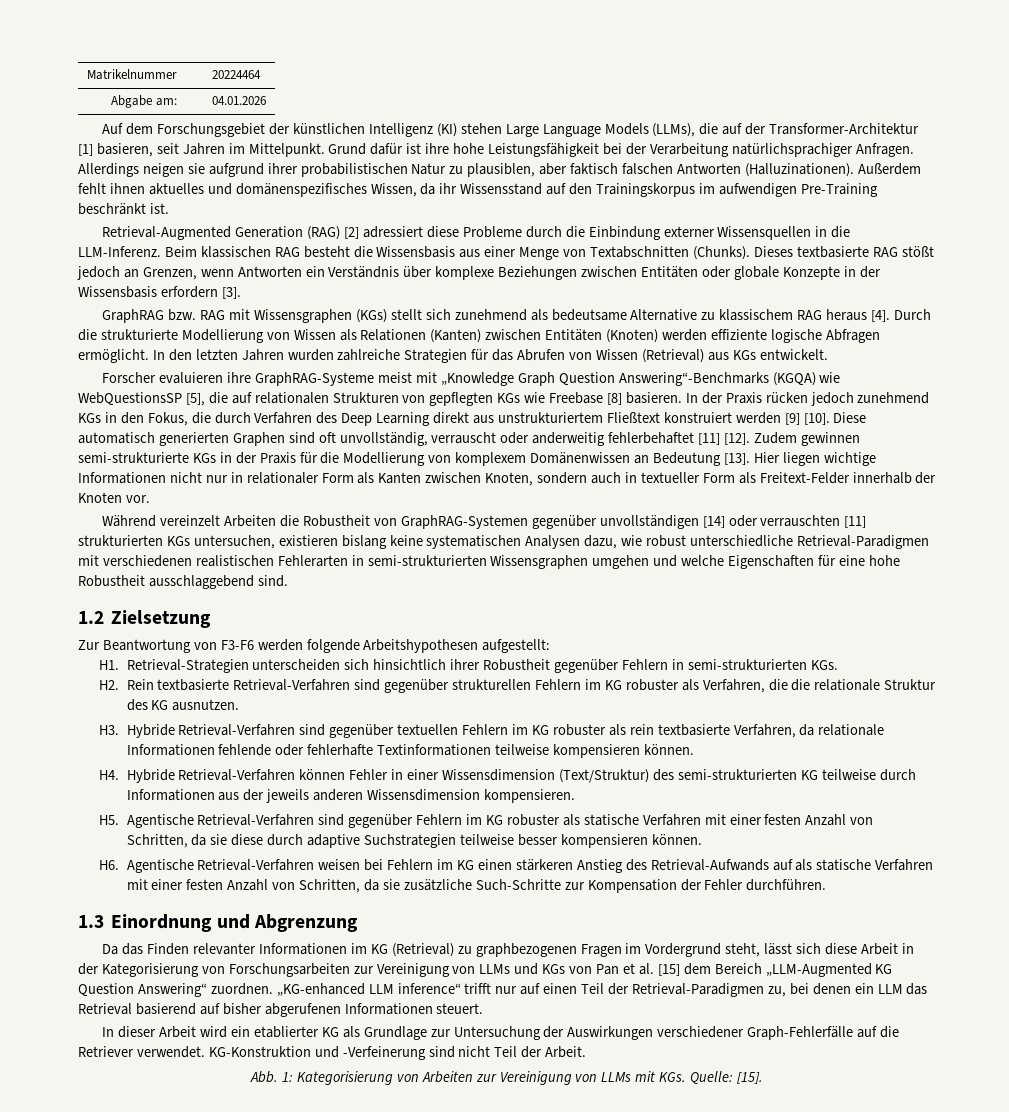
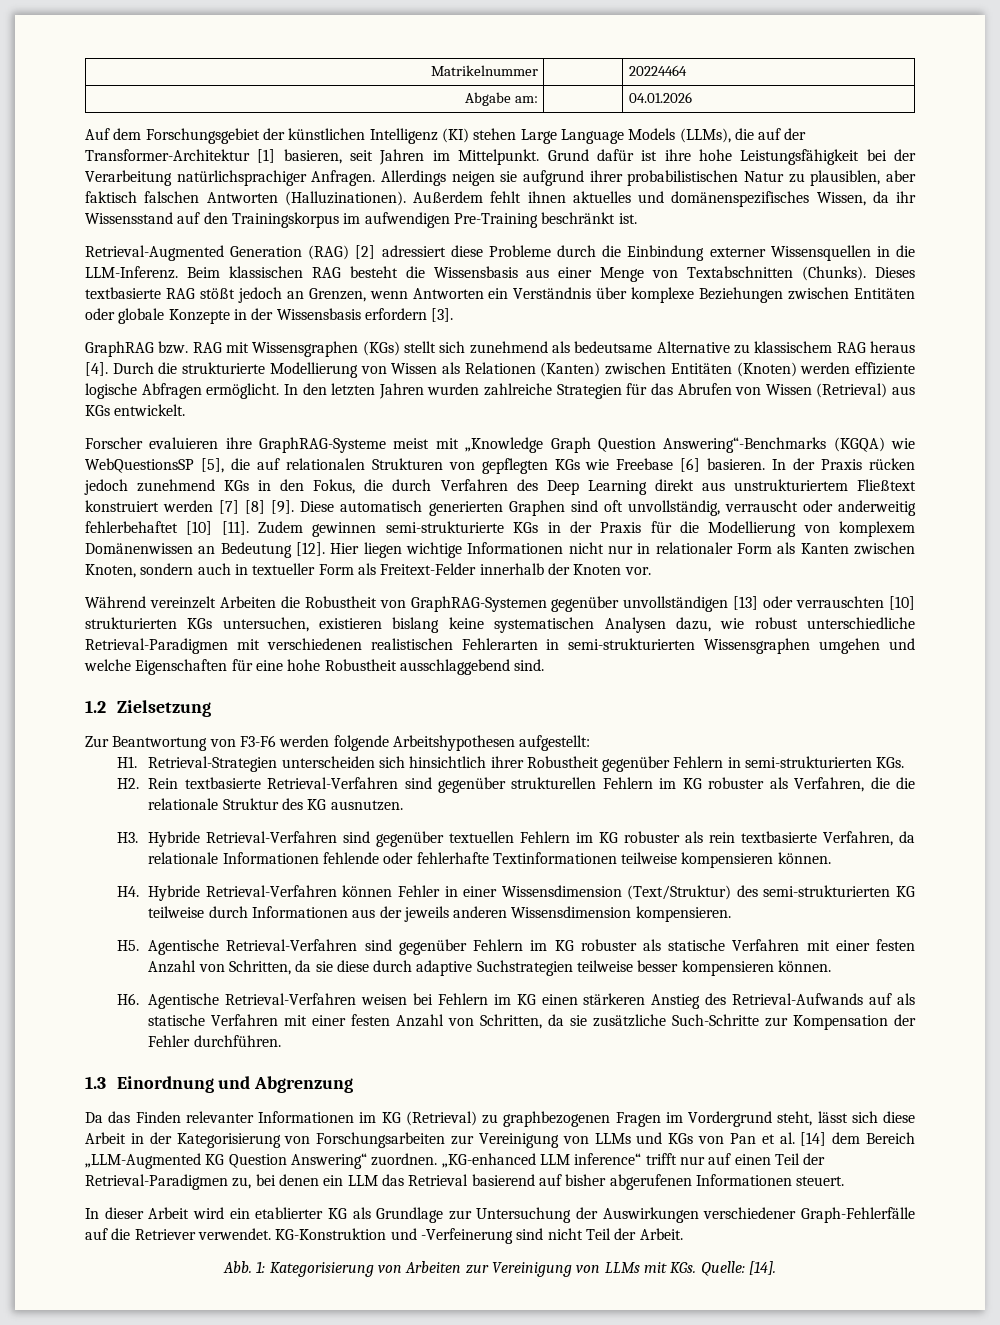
- Forscher evaluieren ihre GraphRAG-Systeme meist mit „Knowledge Graph Question Answering“-Benchmarks (KGQA) wie WebQuestionsSP [5], die auf relationalen Strukturen von gepflegten KGs wie Freebase [8] basieren.
+ Forscher evaluieren ihre GraphRAG-Systeme meist mit „Knowledge Graph Question Answering“-Benchmarks (KGQA) wie WebQuestionsSP [5], die auf relationalen Strukturen von gepflegten KGs wie Freebase [6] basieren.
- In der Praxis rücken jedoch zunehmend KGs in den Fokus, die durch Verfahren des Deep Learning direkt aus unstrukturiertem Fließtext konstruiert werden [9] [10].
+ In der Praxis rücken jedoch zunehmend KGs in den Fokus, die durch Verfahren des Deep Learning direkt aus unstrukturiertem Fließtext konstruiert werden [7] [8] [9].
- Diese automatisch generierten Graphen sind oft unvollständig, verrauscht oder anderweitig fehlerbehaftet [11] [12].
+ Diese automatisch generierten Graphen sind oft unvollständig, verrauscht oder anderweitig fehlerbehaftet [10] [11].
- Zudem gewinnen semi-strukturierte KGs in der Praxis für die Modellierung von komplexem Domänenwissen an Bedeutung [13].
+ Zudem gewinnen semi-strukturierte KGs in der Praxis für die Modellierung von komplexem Domänenwissen an Bedeutung [12].
- Während vereinzelt Arbeiten die Robustheit von GraphRAG-Systemen gegenüber unvollständigen [14] oder verrauschten [11] strukturierten KGs untersuchen, existieren bislang keine systematischen Analysen dazu, wie robust unterschiedliche Retrieval-Paradigmen mit verschiedenen realistischen Fehlerarten in semi-strukturierten Wissensgraphen umgehen und welche Eigenschaften für eine hohe Robustheit ausschlaggebend sind.
+ Während vereinzelt Arbeiten die Robustheit von GraphRAG-Systemen gegenüber unvollständigen [13] oder verrauschten [10] strukturierten KGs untersuchen, existieren bislang keine systematischen Analysen dazu, wie robust unterschiedliche Retrieval-Paradigmen mit verschiedenen realistischen Fehlerarten in semi-strukturierten Wissensgraphen umgehen und welche Eigenschaften für eine hohe Robustheit ausschlaggebend sind.
- Da das Finden relevanter Informationen im KG (Retrieval) zu graphbezogenen Fragen im Vordergrund steht, lässt sich diese Arbeit in der Kategorisierung von Forschungsarbeiten zur Vereinigung von LLMs und KGs von Pan et al. [15] dem Bereich „LLM-Augmented KG Question Answering“ zuordnen.
+ Da das Finden relevanter Informationen im KG (Retrieval) zu graphbezogenen Fragen im Vordergrund steht, lässt sich diese Arbeit in der Kategorisierung von Forschungsarbeiten zur Vereinigung von LLMs und KGs von Pan et al. [14] dem Bereich „LLM-Augmented KG Question Answering“ zuordnen.
- Abb. 1: Kategorisierung von Arbeiten zur Vereinigung von LLMs mit KGs. Quelle: [15].
+ Abb. 1: Kategorisierung von Arbeiten zur Vereinigung von LLMs mit KGs. Quelle: [14].

